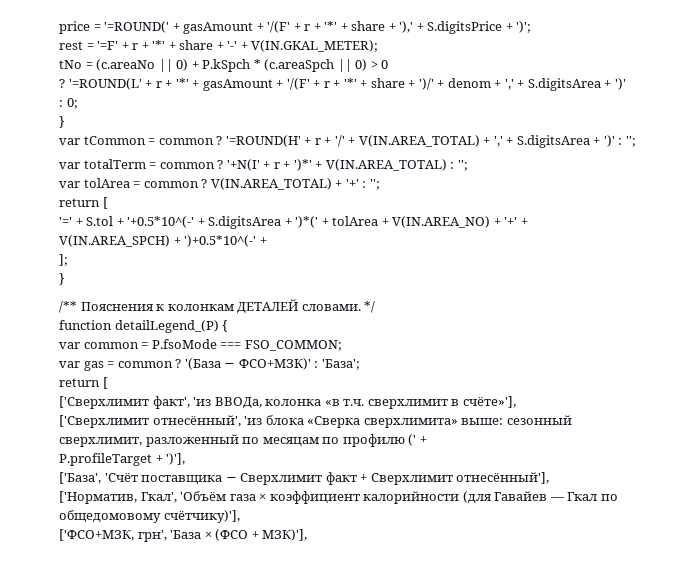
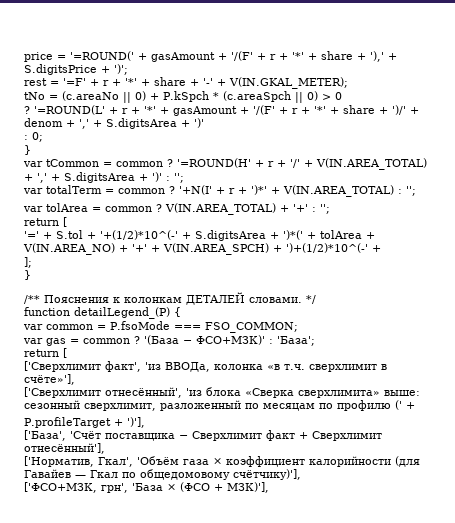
- '=' + S.tol + '+0.5*10^(-' + S.digitsArea + ')*(' + tolArea + V(IN.AREA_NO) + '+' + V(IN.AREA_SPCH) + ')+0.5*10^(-' +
+ '=' + S.tol + '+(1/2)*10^(-' + S.digitsArea + ')*(' + tolArea + V(IN.AREA_NO) + '+' + V(IN.AREA_SPCH) + ')+(1/2)*10^(-' +

